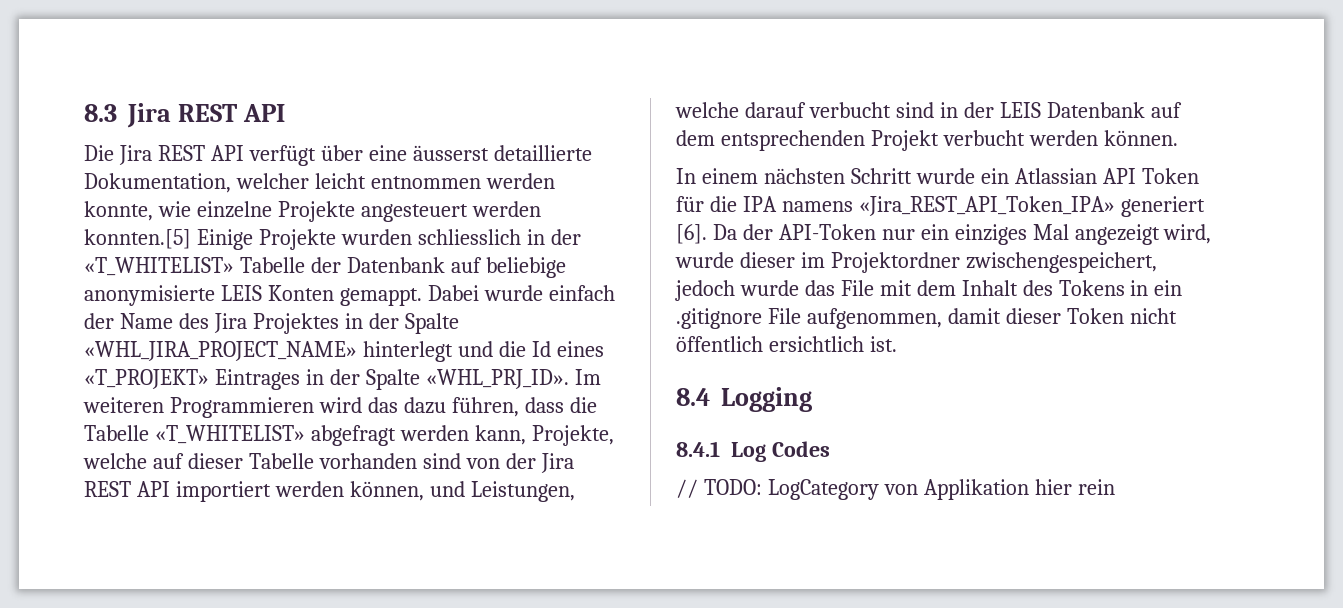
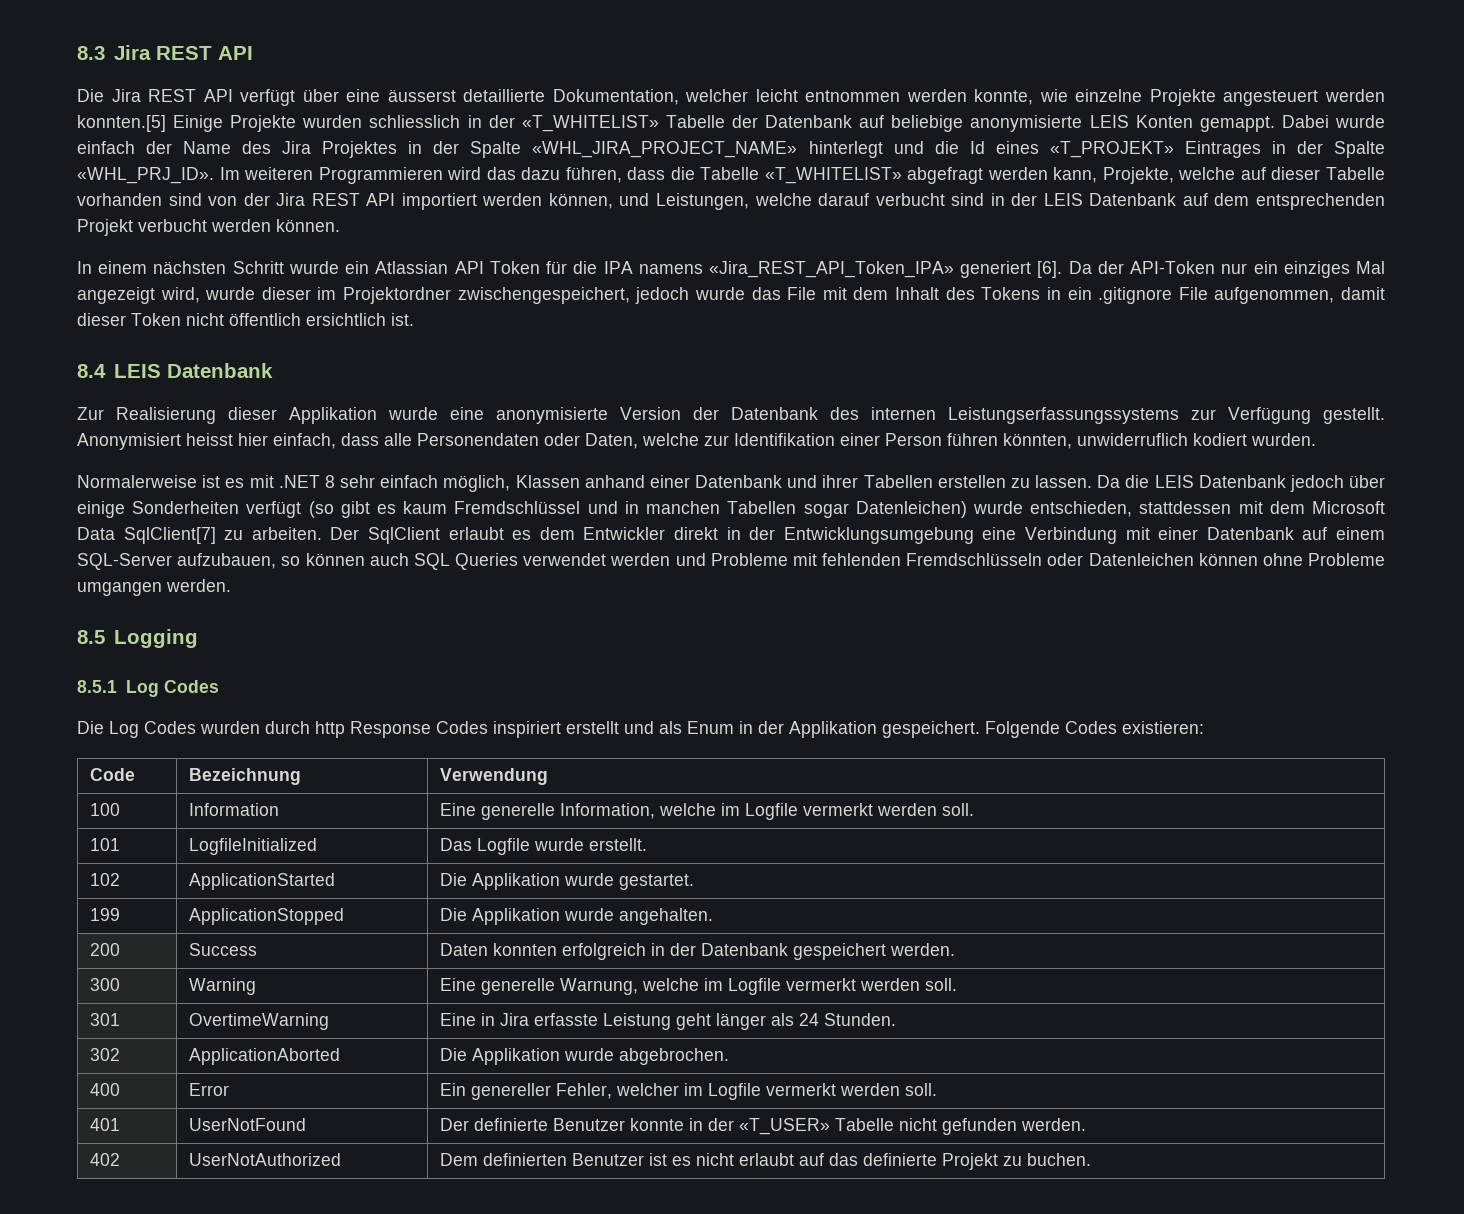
- 8.4 Logging
+ 8.4 LEIS Datenbank
+ Zur Realisierung dieser Applikation wurde eine anonymisierte Version der Datenbank des internen Leistungserfassungssystems zur Verfügung gestellt. Anonymisiert heisst hier einfach, dass alle Personendaten oder Daten, welche zur Identifikation einer Person führen könnten, unwiderruflich kodiert wurden.
+ Normalerweise ist es mit .NET 8 sehr einfach möglich, Klassen anhand einer Datenbank und ihrer Tabellen erstellen zu lassen. Da die LEIS Datenbank jedoch über einige Sonderheiten verfügt (so gibt es kaum Fremdschlüssel und in manchen Tabellen sogar Datenleichen) wurde entschieden, stattdessen mit dem Microsoft Data SqlClient[7] zu arbeiten. Der SqlClient erlaubt es dem Entwickler direkt in der Entwicklungsumgebung eine Verbindung mit einer Datenbank auf einem SQL-Server aufzubauen, so können auch SQL Queries verwendet werden und Probleme mit fehlenden Fremdschlüsseln oder Datenleichen können ohne Probleme umgangen werden.
+ 8.5 Logging
- 8.4.1 Log Codes
+ 8.5.1 Log Codes
- // TODO: LogCategory von Applikation hier rein
+ Die Log Codes wurden durch http Response Codes inspiriert erstellt und als Enum in der Applikation gespeichert. Folgende Codes existieren:
+ Code | Bezeichnung | Verwendung
+ 100 | Information | Eine generelle Information, welche im Logfile vermerkt werden soll.
+ 101 | LogfileInitialized | Das Logfile wurde erstellt.
+ 102 | ApplicationStarted | Die Applikation wurde gestartet.
+ 199 | ApplicationStopped | Die Applikation wurde angehalten.
+ 200 | Success | Daten konnten erfolgreich in der Datenbank gespeichert werden.
+ 300 | Warning | Eine generelle Warnung, welche im Logfile vermerkt werden soll.
+ 301 | OvertimeWarning | Eine in Jira erfasste Leistung geht länger als 24 Stunden.
+ 302 | ApplicationAborted | Die Applikation wurde abgebrochen.
+ 400 | Error | Ein genereller Fehler, welcher im Logfile vermerkt werden soll.
+ 401 | UserNotFound | Der definierte Benutzer konnte in der «T_USER» Tabelle nicht gefunden werden.
+ 402 | UserNotAuthorized | Dem definierten Benutzer ist es nicht erlaubt auf das definierte Projekt zu buchen.

